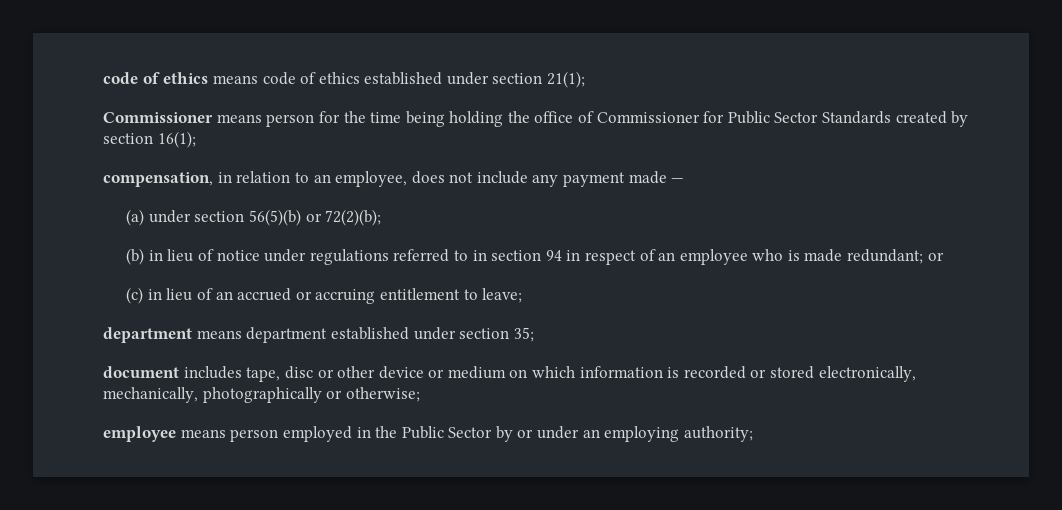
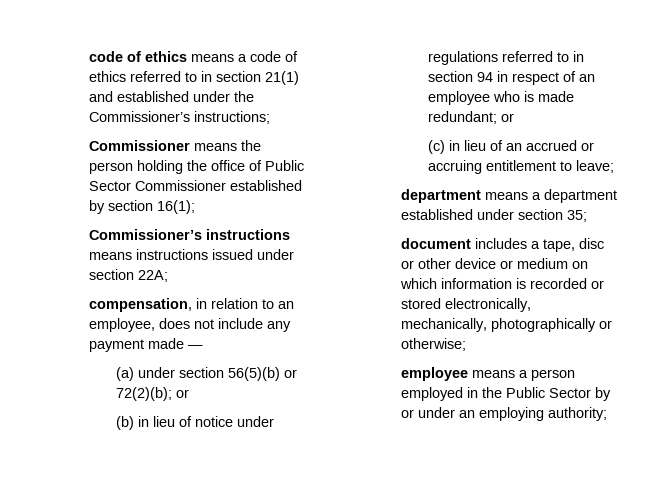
- code of ethics means code of ethics established under section 21(1);
- Commissioner means person for the time being holding the office of Commissioner for Public Sector Standards created by section 16(1);
+ code of ethics means a code of ethics referred to in section 21(1) and established under the Commissioner’s instructions;
+ Commissioner means the person holding the office of Public Sector Commissioner established by section 16(1);
+ Commissioner’s instructions means instructions issued under section 22A;
- (a) under section 56(5)(b) or 72(2)(b);
+ (a) under section 56(5)(b) or 72(2)(b); or
- department means department established under section 35;
+ department means a department established under section 35;
- document includes tape, disc or other device or medium on which information is recorded or stored electronically, mechanically, photographically or otherwise;
+ document includes a tape, disc or other device or medium on which information is recorded or stored electronically, mechanically, photographically or otherwise;
- employee means person employed in the Public Sector by or under an employing authority;
+ employee means a person employed in the Public Sector by or under an employing authority;

